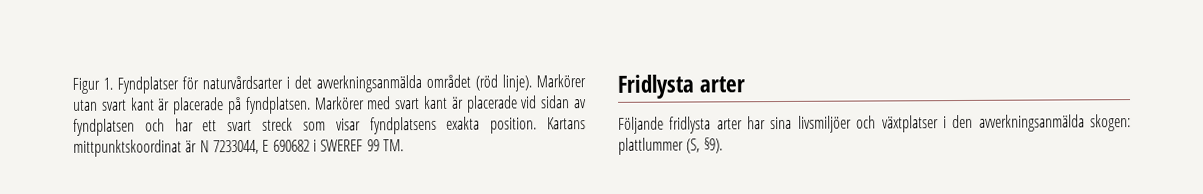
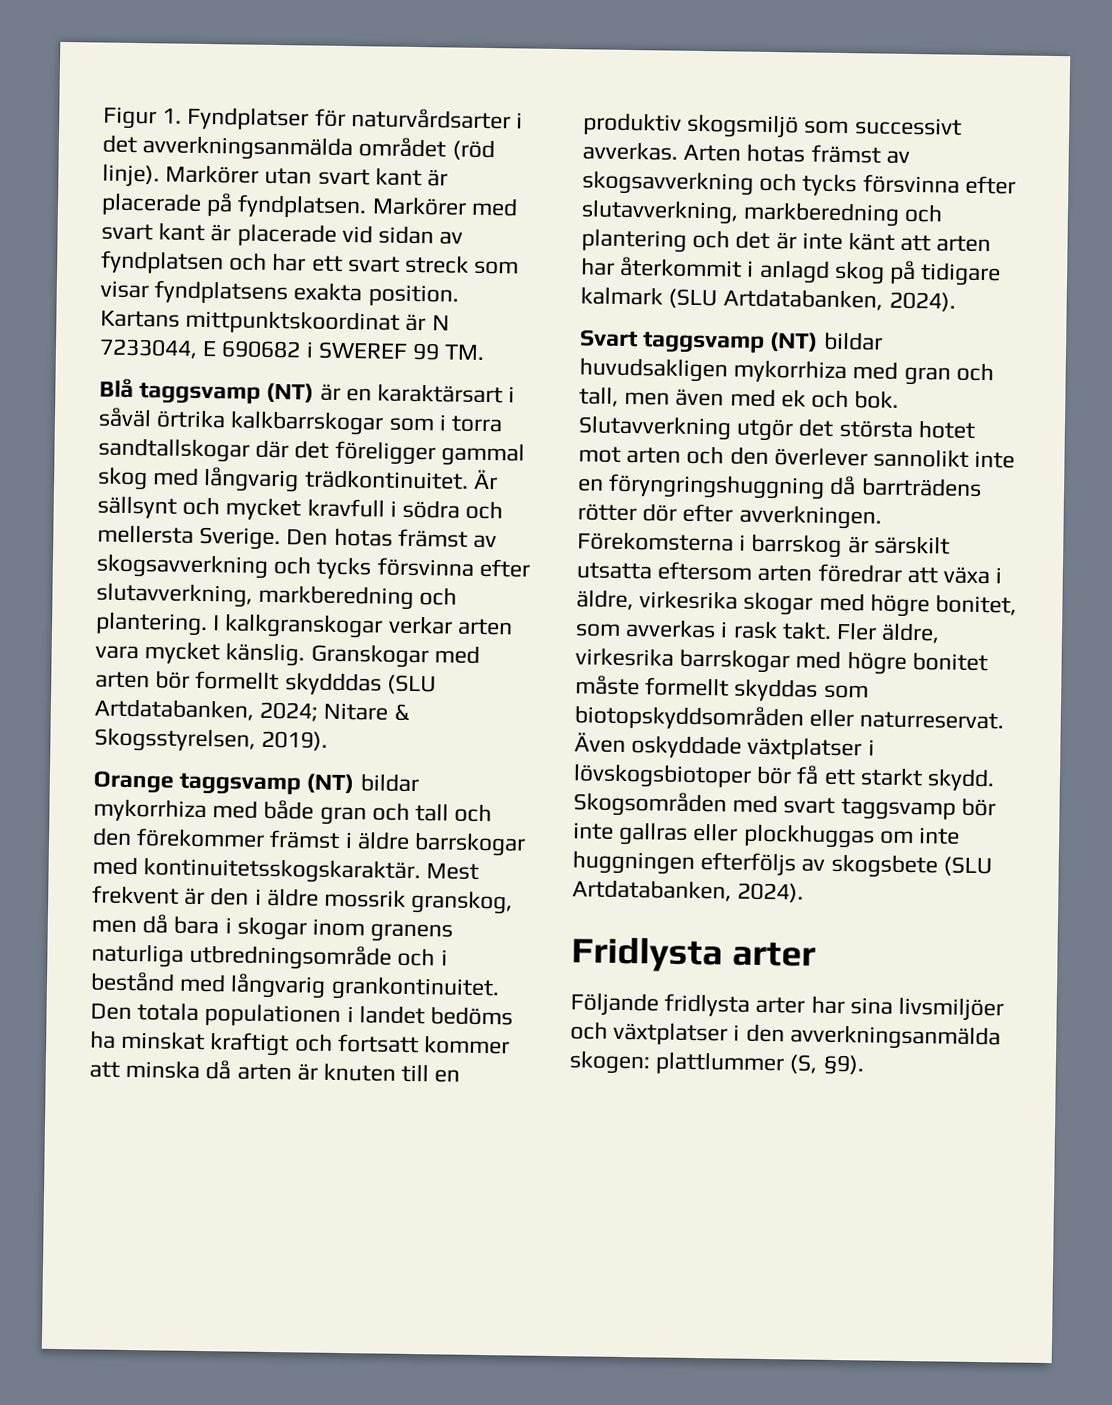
+ Blå taggsvamp (NT) är en karaktärsart i såväl örtrika kalkbarrskogar som i torra sandtallskogar där det föreligger gammal skog med långvarig trädkontinuitet. Är sällsynt och mycket kravfull i södra och mellersta Sverige. Den hotas främst av skogsavverkning och tycks försvinna efter slutavverkning, markberedning och plantering. I kalkgranskogar verkar arten vara mycket känslig. Granskogar med arten bör formellt skydddas (SLU Artdatabanken, 2024; Nitare & Skogsstyrelsen, 2019).
+ Orange taggsvamp (NT) bildar mykorrhiza med både gran och tall och den förekommer främst i äldre barrskogar med kontinuitetsskogskaraktär. Mest frekvent är den i äldre mossrik granskog, men då bara i skogar inom granens naturliga utbredningsområde och i bestånd med långvarig grankontinuitet. Den totala populationen i landet bedöms ha minskat kraftigt och fortsatt kommer att minska då arten är knuten till en produktiv skogsmiljö som successivt avverkas. Arten hotas främst av skogsavverkning och tycks försvinna efter slutavverkning, markberedning och plantering och det är inte känt att arten har återkommit i anlagd skog på tidigare kalmark (SLU Artdatabanken, 2024).
+ Svart taggsvamp (NT) bildar huvudsakligen mykorrhiza med gran och tall, men även med ek och bok. Slutavverkning utgör det största hotet mot arten och den överlever sannolikt inte en föryngringshuggning då barrträdens rötter dör efter avverkningen. Förekomsterna i barrskog är särskilt utsatta eftersom arten föredrar att växa i äldre, virkesrika skogar med högre bonitet, som avverkas i rask takt. Fler äldre, virkesrika barrskogar med högre bonitet måste formellt skyddas som biotopskyddsområden eller naturreservat. Även oskyddade växtplatser i lövskogsbiotoper bör få ett starkt skydd. Skogsområden med svart taggsvamp bör inte gallras eller plockhuggas om inte huggningen efterföljs av skogsbete (SLU Artdatabanken, 2024).

